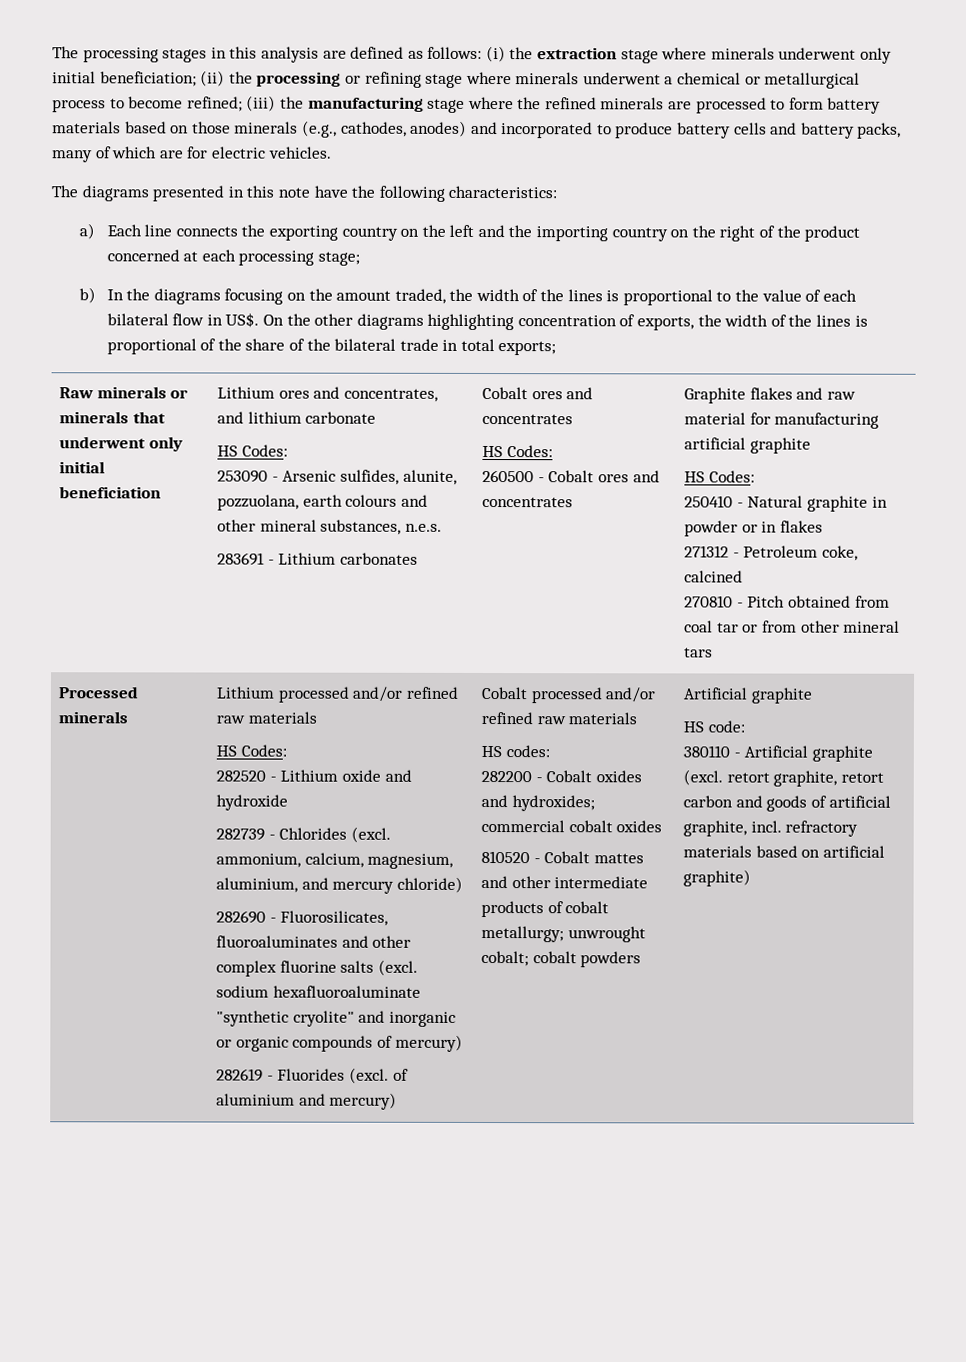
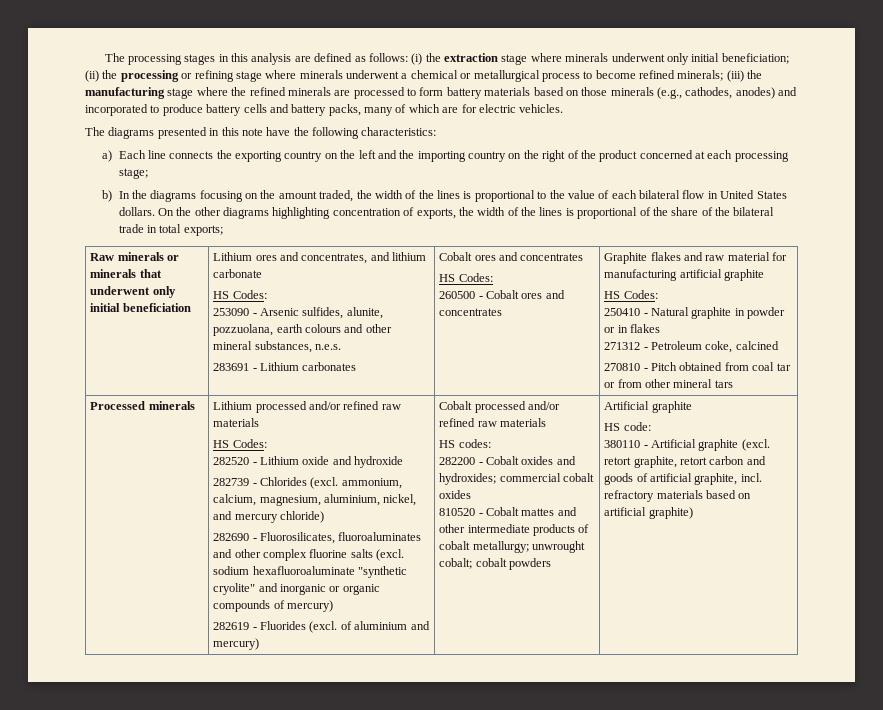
- (ii) the processing or refining stage where minerals underwent a chemical or metallurgical process to become refined;
+ (ii) the processing or refining stage where minerals underwent a chemical or metallurgical process to become refined minerals;
- b) In the diagrams focusing on the amount traded, the width of the lines is proportional to the value of each bilateral flow in US$. On the other diagrams highlighting concentration of exports, the width of the lines is proportional of the share of the bilateral trade in total exports;
+ b) In the diagrams focusing on the amount traded, the width of the lines is proportional to the value of each bilateral flow in United States dollars. On the other diagrams highlighting concentration of exports, the width of the lines is proportional of the share of the bilateral trade in total exports;
- 282739 - Chlorides (excl. ammonium, calcium, magnesium, aluminium, and mercury chloride)
+ 282739 - Chlorides (excl. ammonium, calcium, magnesium, aluminium, nickel, and mercury chloride)

